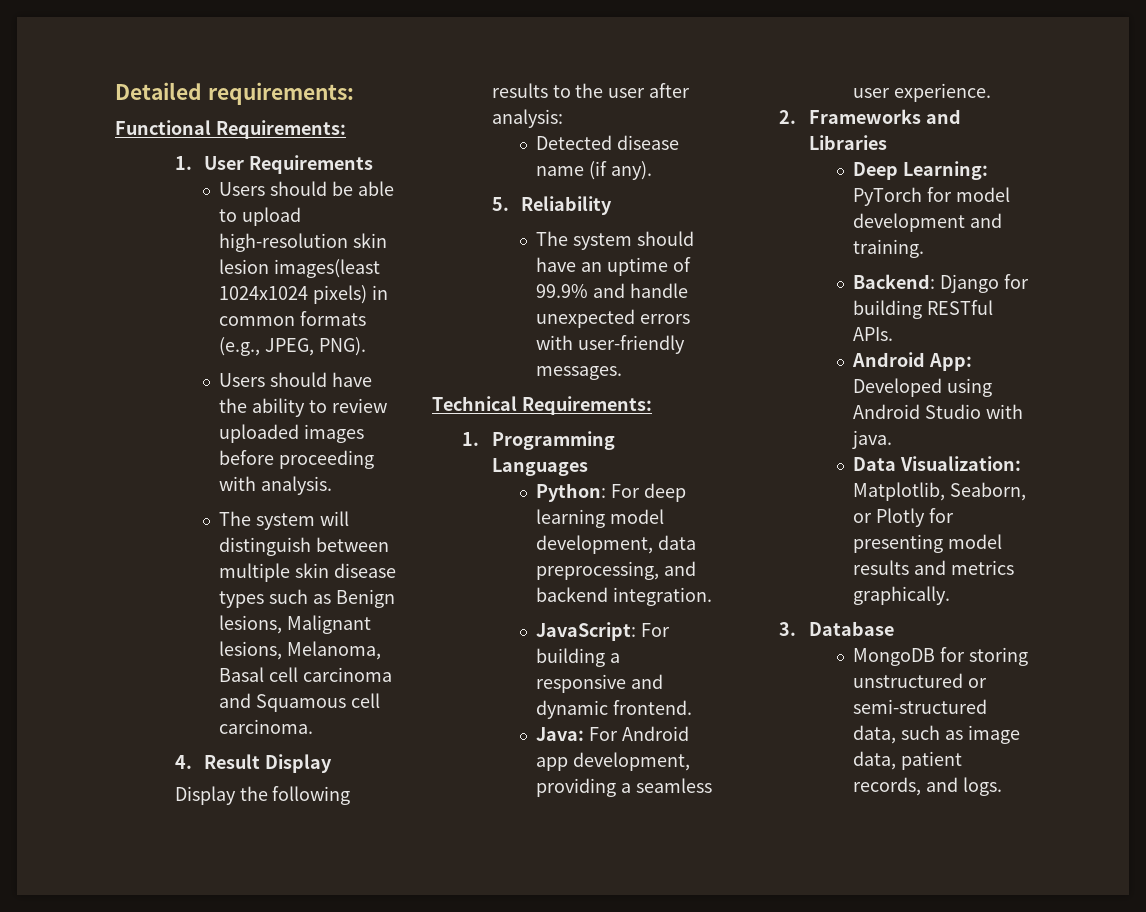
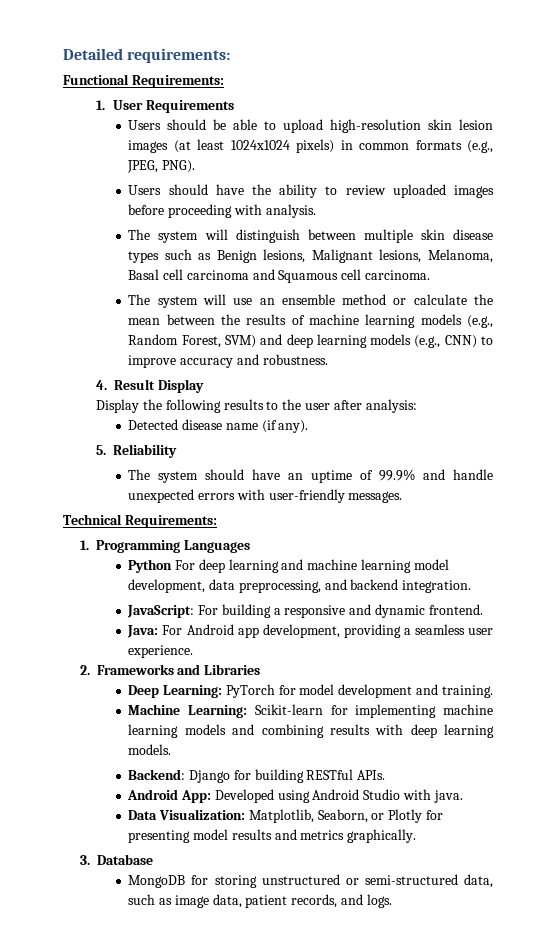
- Users should be able to upload high-resolution skin lesion images(least 1024x1024 pixels) in common formats (e.g., JPEG, PNG).
+ Users should be able to upload high-resolution skin lesion images (at least 1024x1024 pixels) in common formats (e.g., JPEG, PNG).
+ The system will use an ensemble method or calculate the mean between the results of machine learning models (e.g., Random Forest, SVM) and deep learning models (e.g., CNN) to improve accuracy and robustness.
- Python: For deep learning model development, data preprocessing, and backend integration.
+ Python For deep learning and machine learning model development, data preprocessing, and backend integration.
+ Machine Learning: Scikit-learn for implementing machine learning models and combining results with deep learning models.

